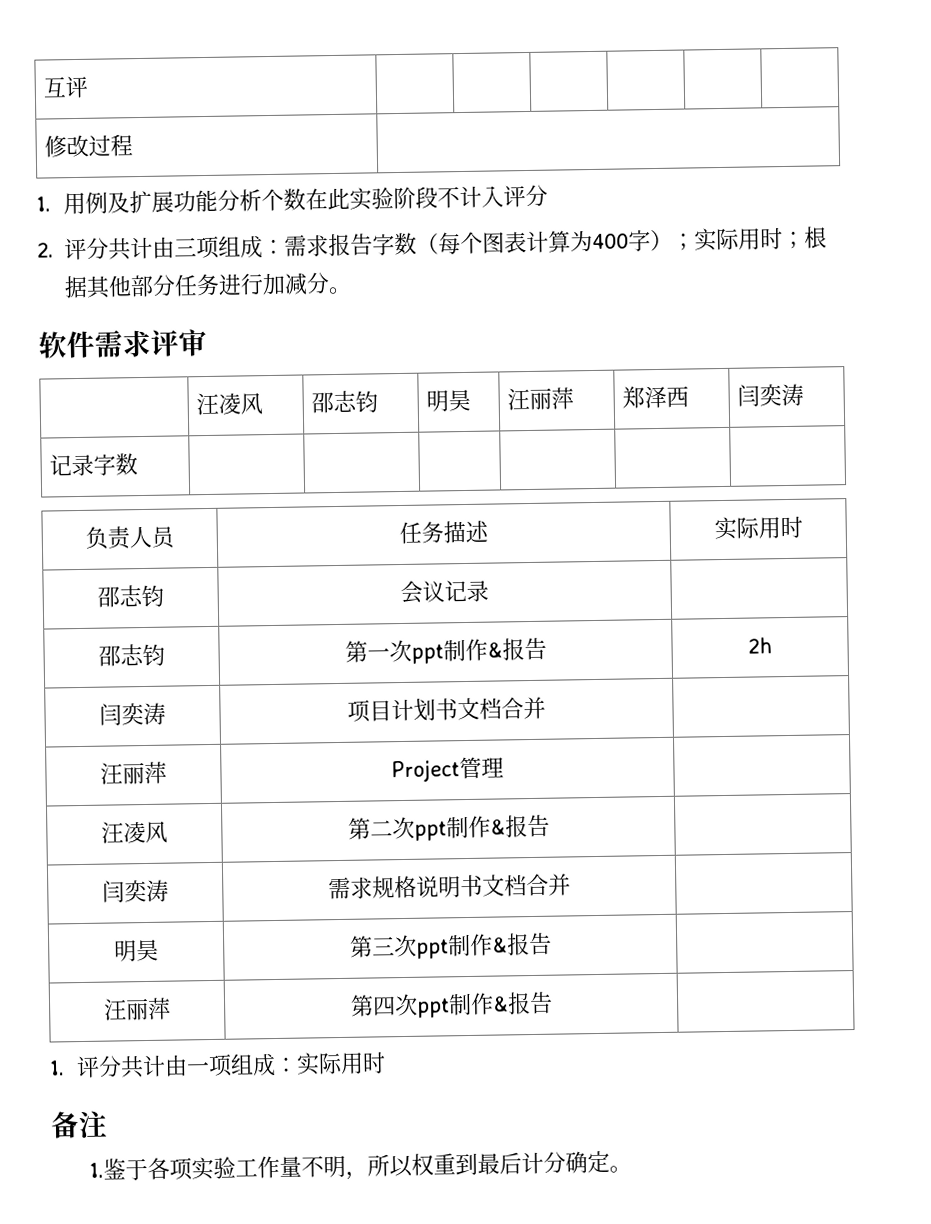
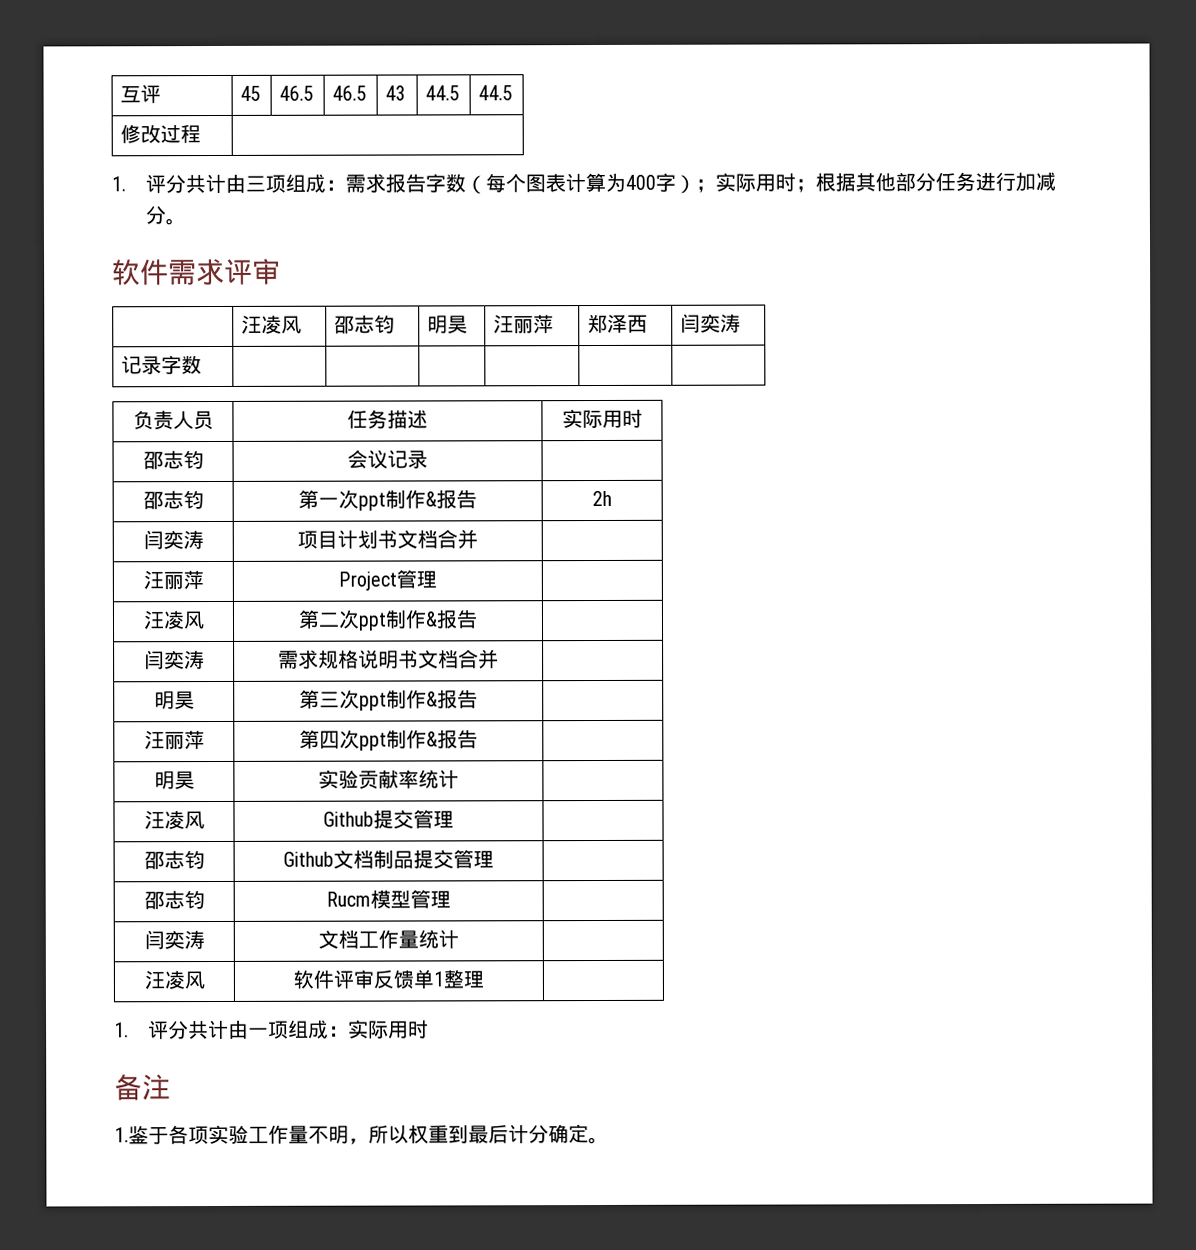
- 互评 | | | | | |
+ 互评 | 45 | 46.5 | 46.5 | 43 | 44.5 | 44.5
  修改过程 |
- 1.用例及扩展功能分析个数在此实验阶段不计入评分
- 2.评分共计由三项组成：需求报告字数（每个图表计算为400字）；实际用时；根据其他部分任务进行加减分。
+ 1.评分共计由三项组成：需求报告字数（每个图表计算为400字）；实际用时；根据其他部分任务进行加减分。
+ 明昊 | 实验贡献率统计 |
+ 汪凌风 | Github提交管理 |
+ 邵志钧 | Github文档制品提交管理 |
+ 邵志钧 | Rucm模型管理 |
+ 闫奕涛 | 文档工作量统计 |
+ 汪凌风 | 软件评审反馈单1整理 |

